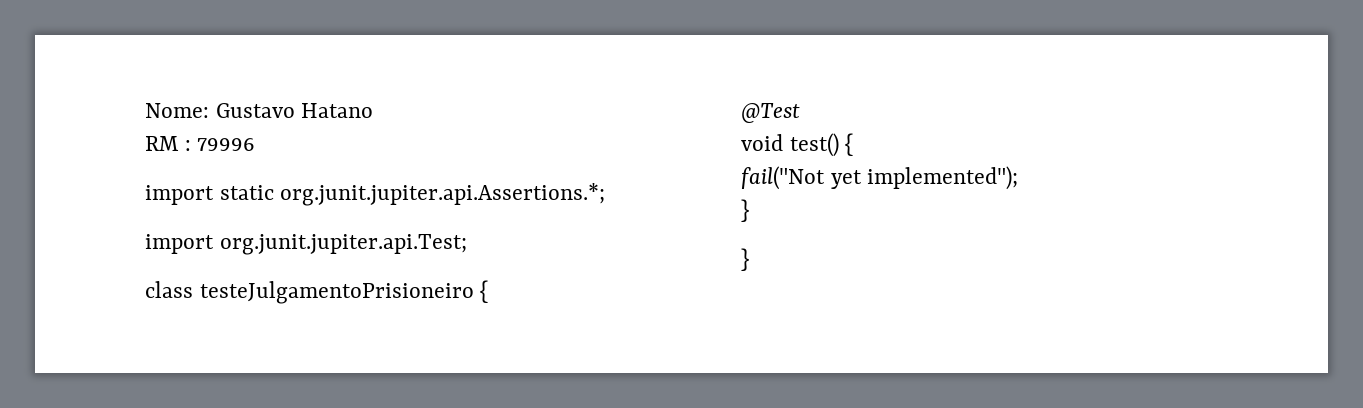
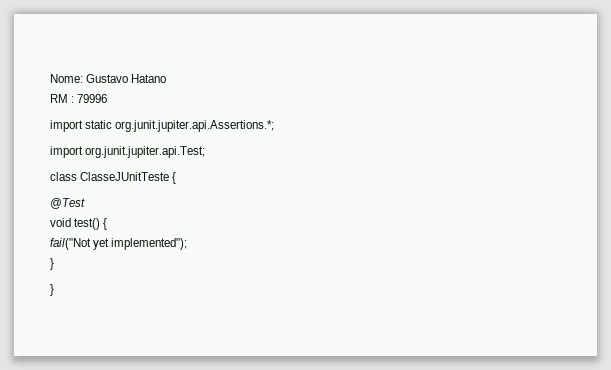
- class testeJulgamentoPrisioneiro {
+ class ClasseJUnitTeste {

